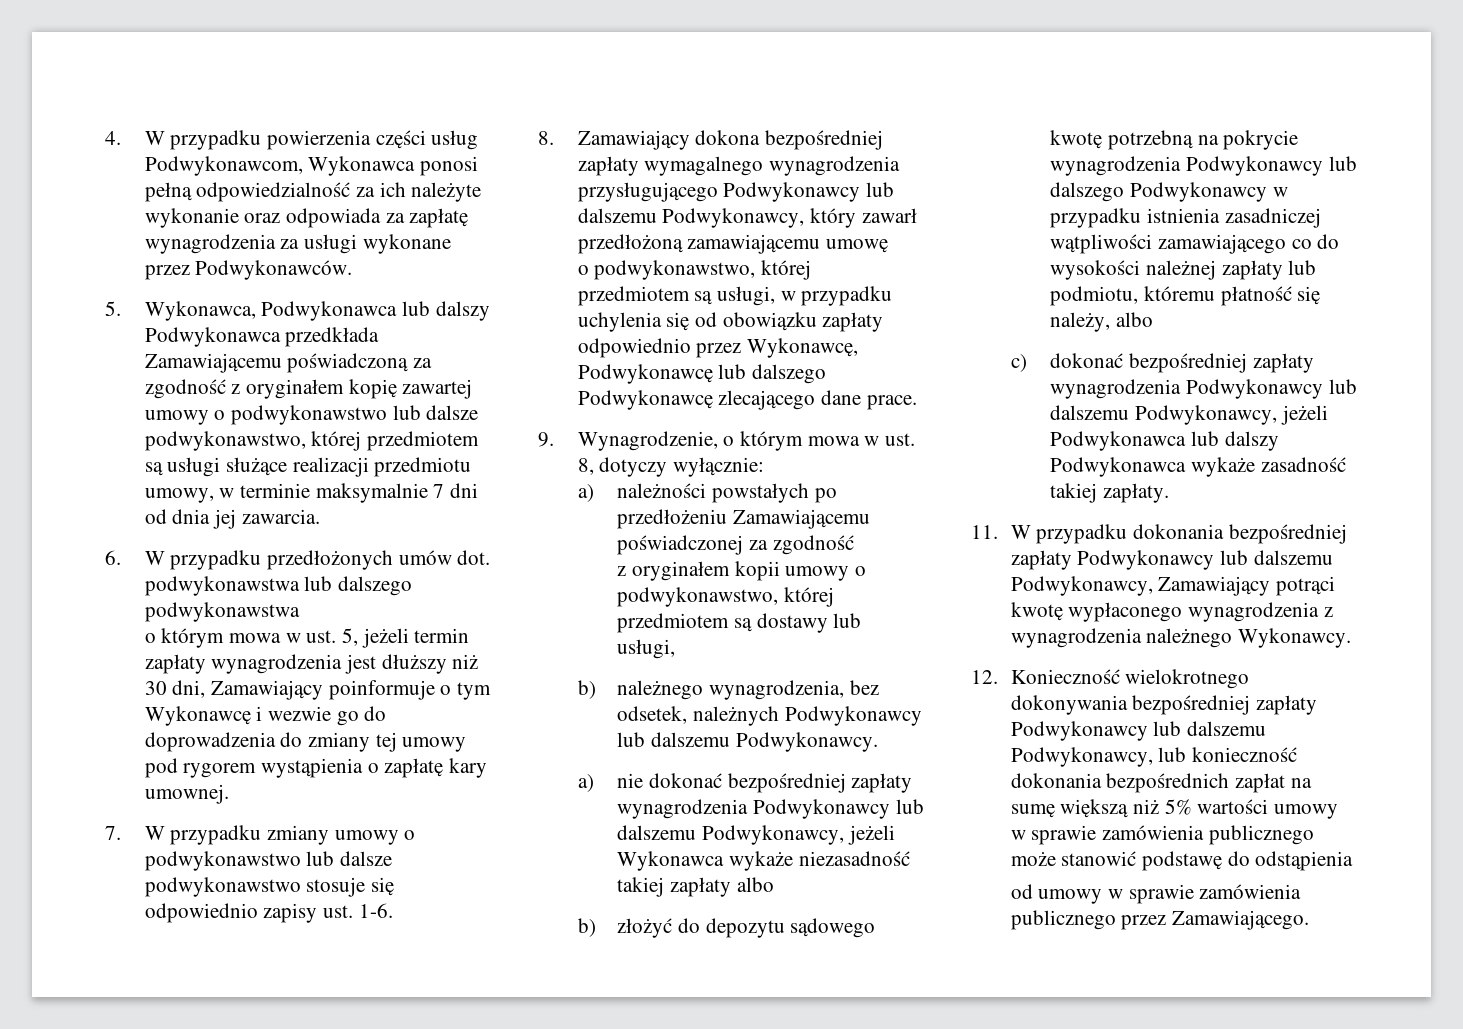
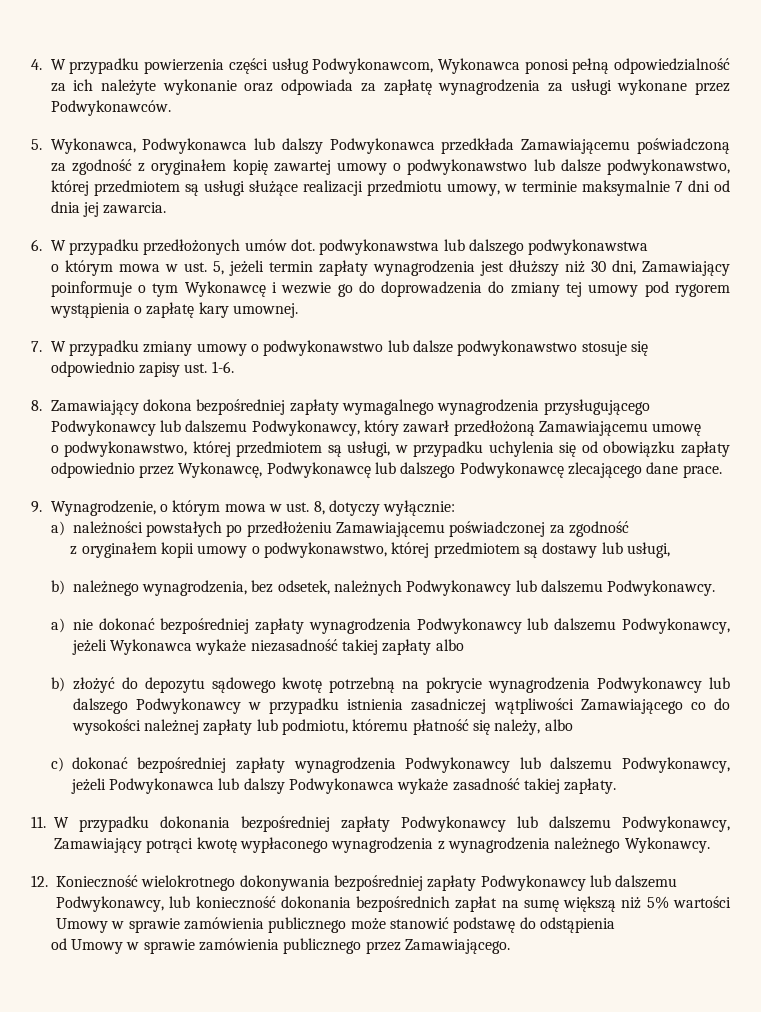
- 8. Zamawiający dokona bezpośredniej zapłaty wymagalnego wynagrodzenia przysługującego Podwykonawcy lub dalszemu Podwykonawcy, który zawarł przedłożoną zamawiającemu umowę
+ 8. Zamawiający dokona bezpośredniej zapłaty wymagalnego wynagrodzenia przysługującego Podwykonawcy lub dalszemu Podwykonawcy, który zawarł przedłożoną Zamawiającemu umowę
- b) złożyć do depozytu sądowego kwotę potrzebną na pokrycie wynagrodzenia Podwykonawcy lub dalszego Podwykonawcy w przypadku istnienia zasadniczej wątpliwości zamawiającego co do wysokości należnej zapłaty lub podmiotu, któremu płatność się należy, albo
+ b) złożyć do depozytu sądowego kwotę potrzebną na pokrycie wynagrodzenia Podwykonawcy lub dalszego Podwykonawcy w przypadku istnienia zasadniczej wątpliwości Zamawiającego co do wysokości należnej zapłaty lub podmiotu, któremu płatność się należy, albo
- 12. Konieczność wielokrotnego dokonywania bezpośredniej zapłaty Podwykonawcy lub dalszemu Podwykonawcy, lub konieczność dokonania bezpośrednich zapłat na sumę większą niż 5% wartości umowy w sprawie zamówienia publicznego może stanowić podstawę do odstąpienia
+ 12. Konieczność wielokrotnego dokonywania bezpośredniej zapłaty Podwykonawcy lub dalszemu Podwykonawcy, lub konieczność dokonania bezpośrednich zapłat na sumę większą niż 5% wartości Umowy w sprawie zamówienia publicznego może stanowić podstawę do odstąpienia
- od umowy w sprawie zamówienia publicznego przez Zamawiającego.
+ od Umowy w sprawie zamówienia publicznego przez Zamawiającego.

